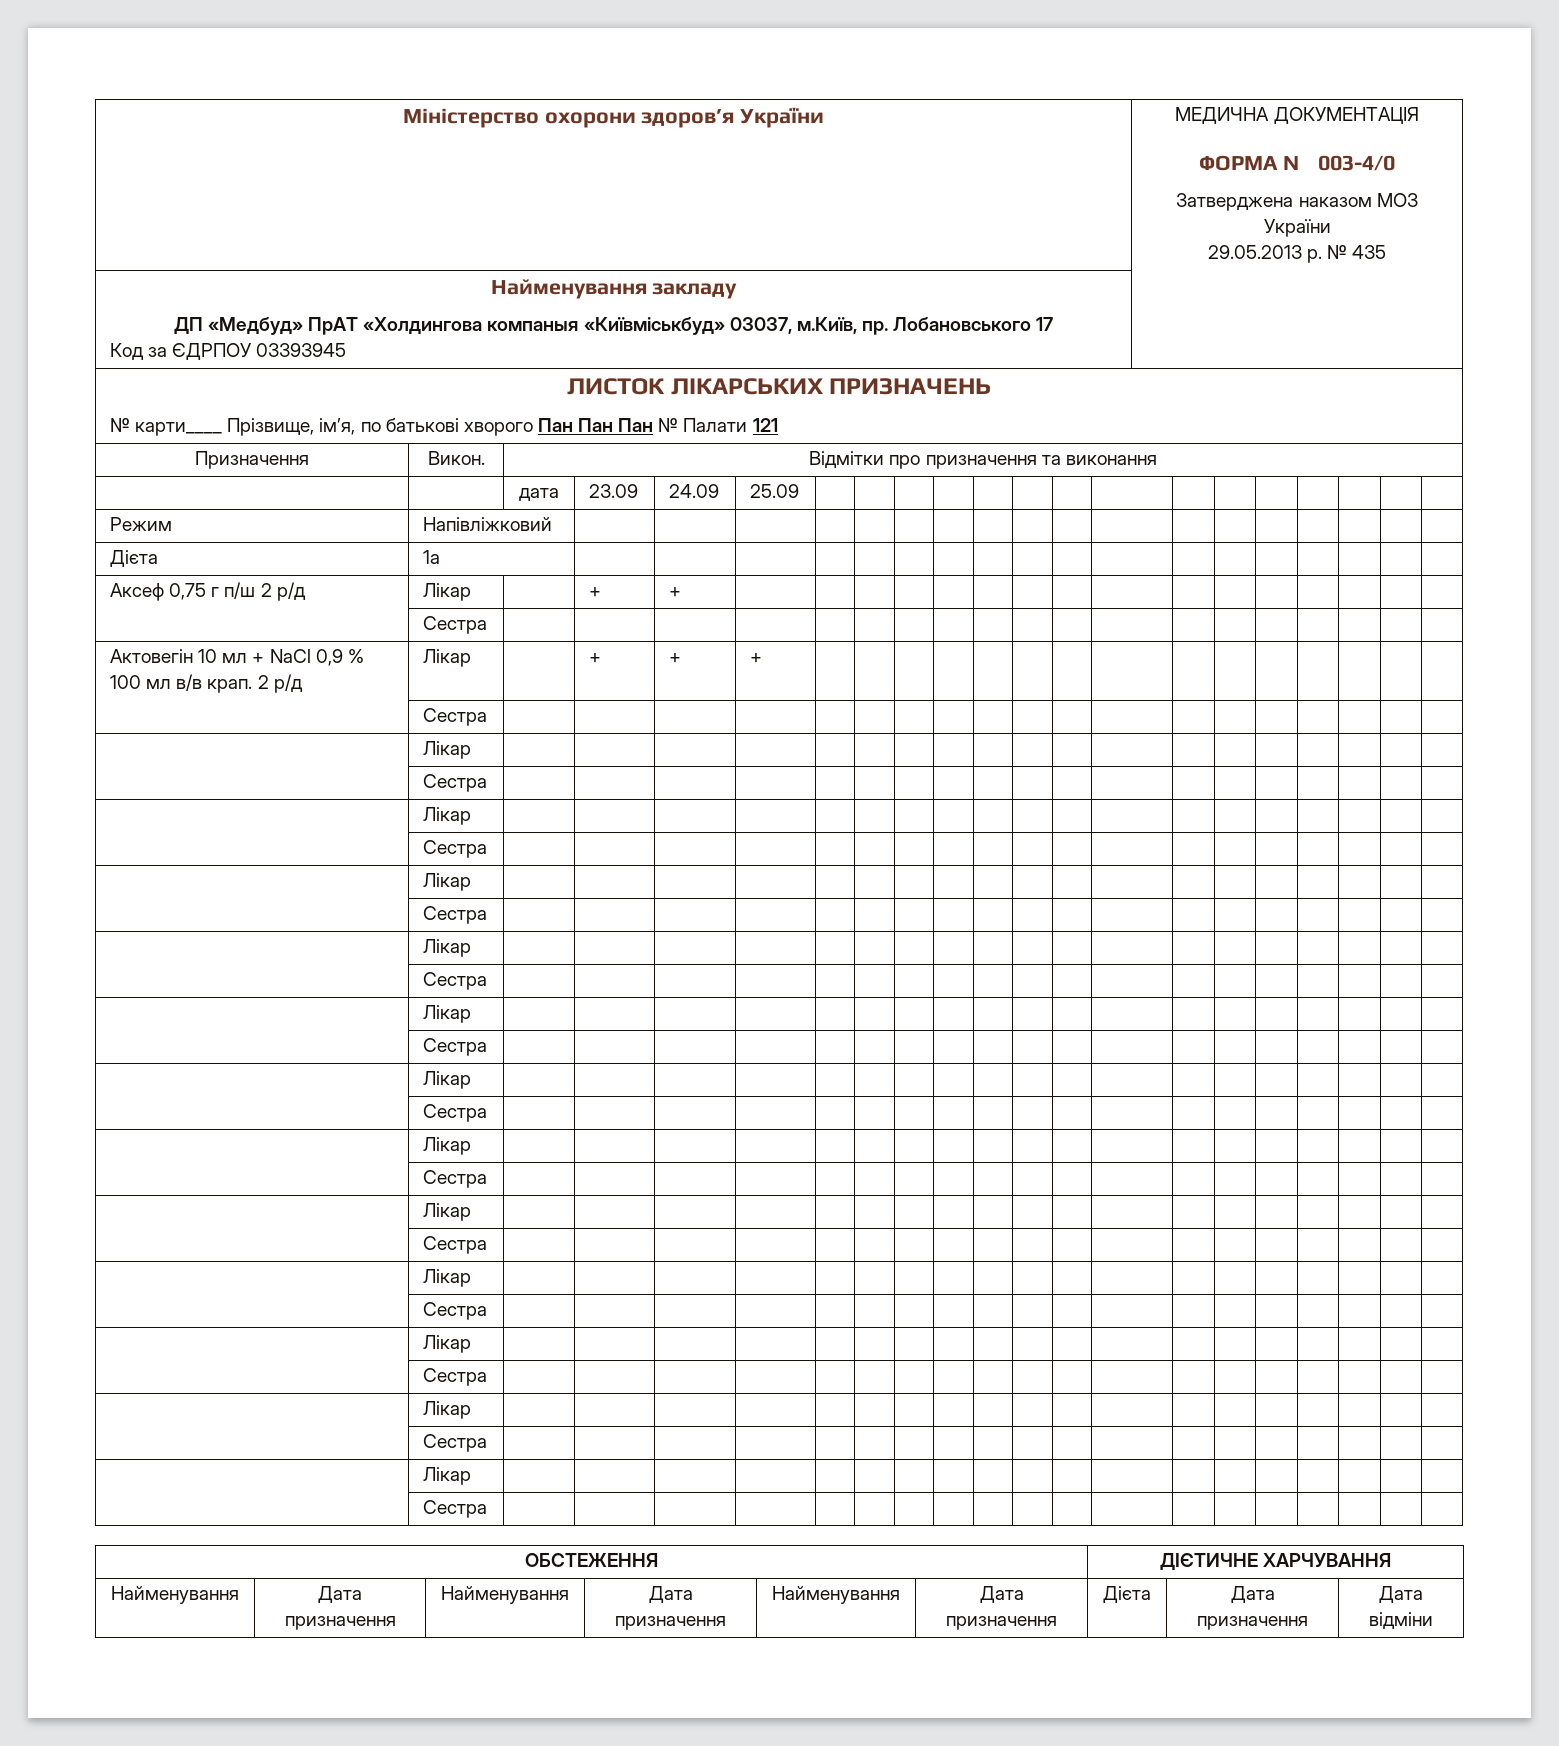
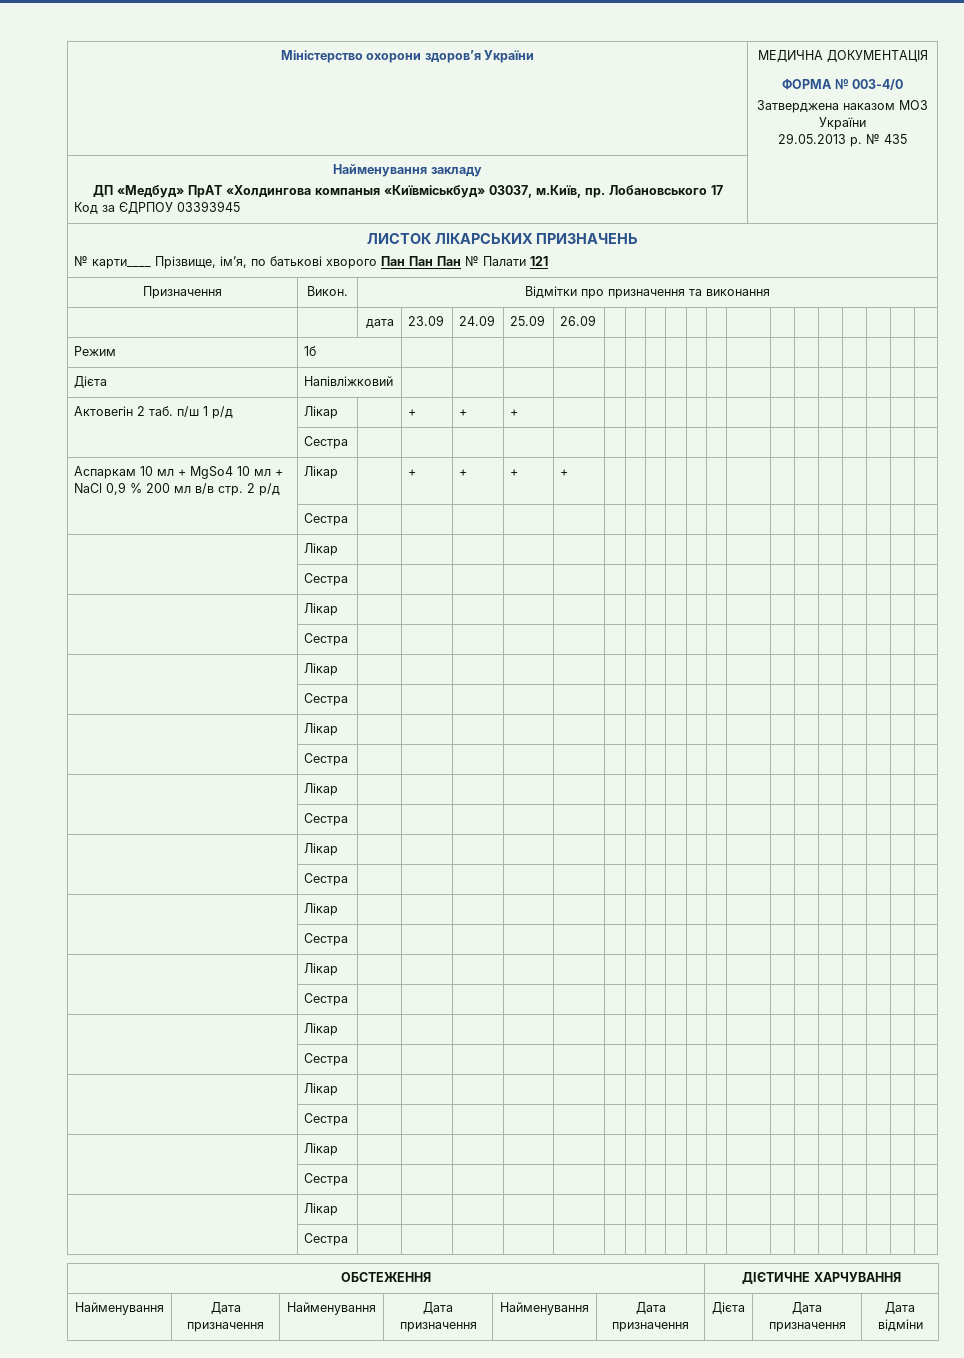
- | | дата | 23.09 | 24.09 | 25.09 | | | | | | | | | | | | | | |
+ | | дата | 23.09 | 24.09 | 25.09 | 26.09 | | | | | | | | | | | | | |
- Режим | Напівліжковий | | | | | | | | | | | | | | | | | |
+ Режим | 1б | | | | | | | | | | | | | | | | | |
+ Дієта | Напівліжковий | | | | | | | | | | | | | | | | | |
- Дієта | 1а | | | | | | | | | | | | | | | | | |
- Аксеф 0,75 г п/ш 2 р/д | Лікар | | + | + | | | | | | | | | | | | | | | |
+ Актовегін 2 таб. п/ш 1 р/д | Лікар | | + | + | + | | | | | | | | | | | | | | |
  | Сестра | | | | | | | | | | | | | | | | | | |
- Актовегін 10 мл + NaCl 0,9 % 100 мл в/в крап. 2 р/д | Лікар | | + | + | + | | | | | | | | | | | | | | |
+ Аспаркам 10 мл + MgSo4 10 мл + NaCl 0,9 % 200 мл в/в стр. 2 р/д | Лікар | | + | + | + | + | | | | | | | | | | | | | |

